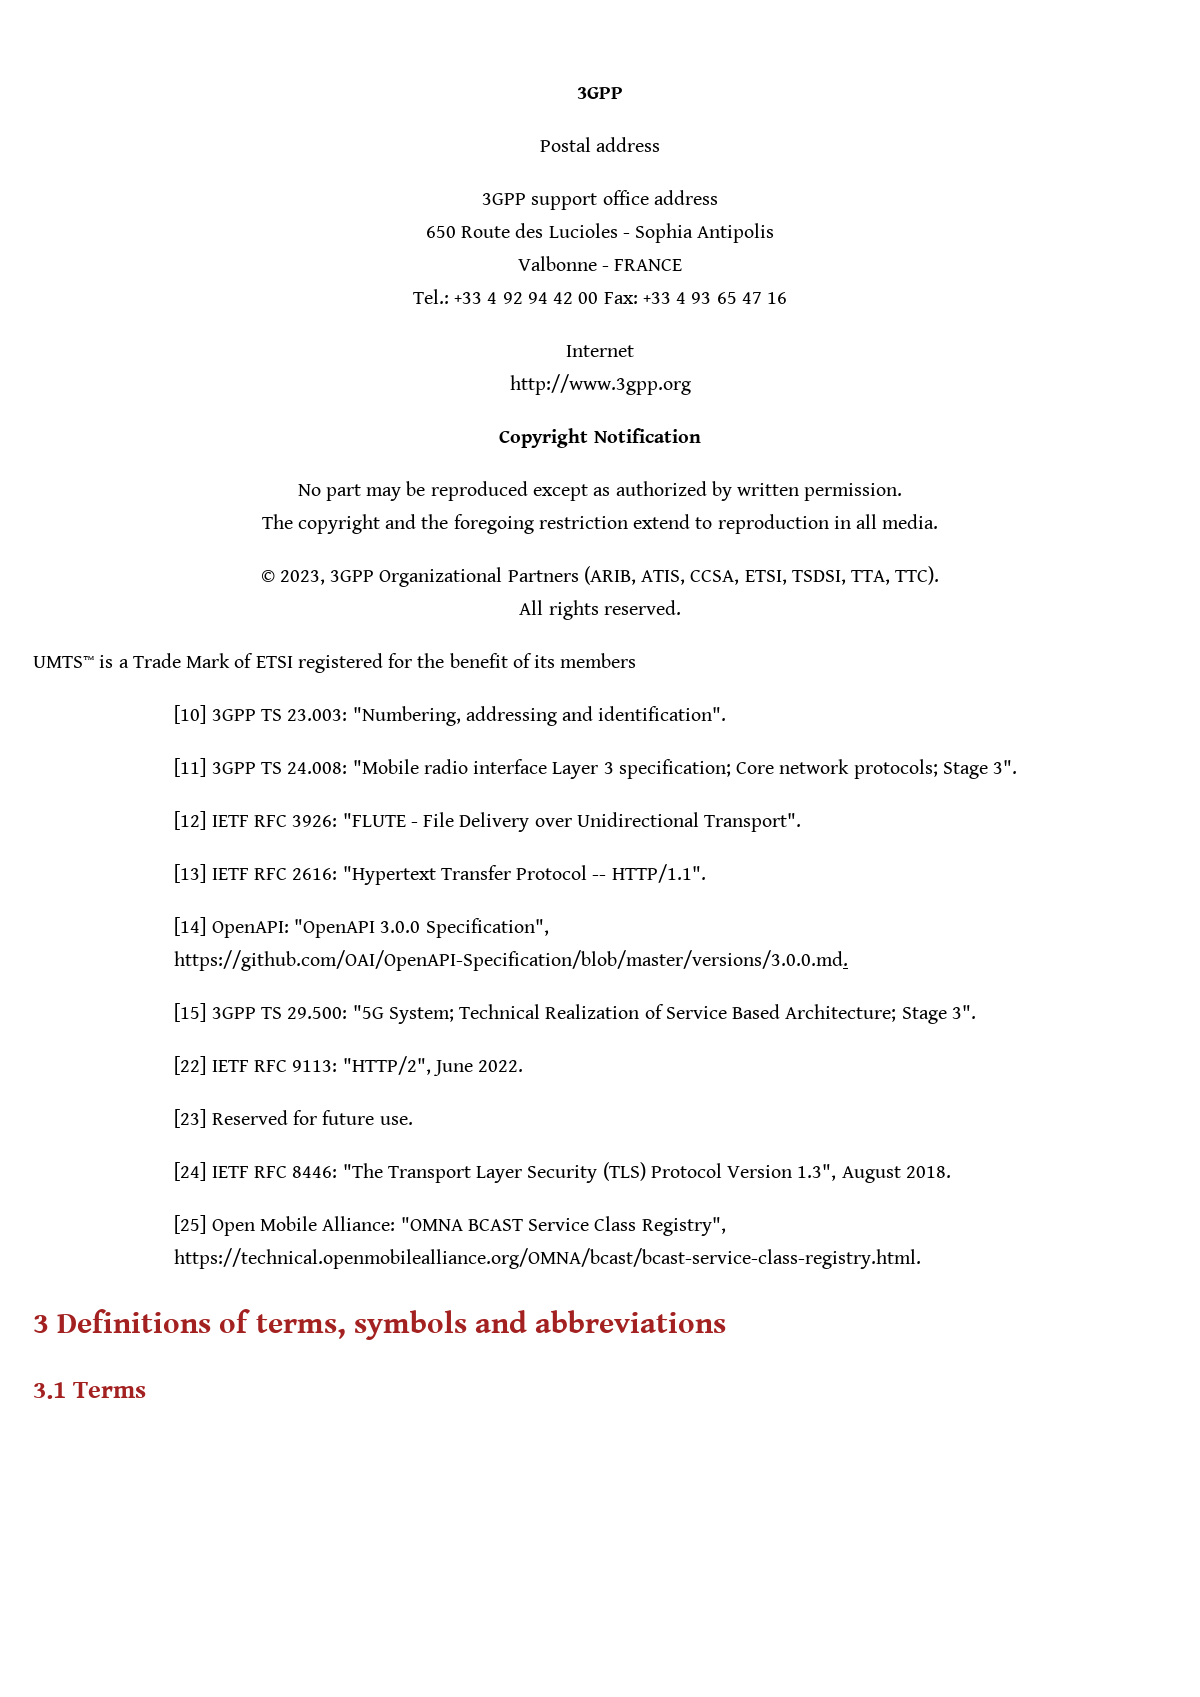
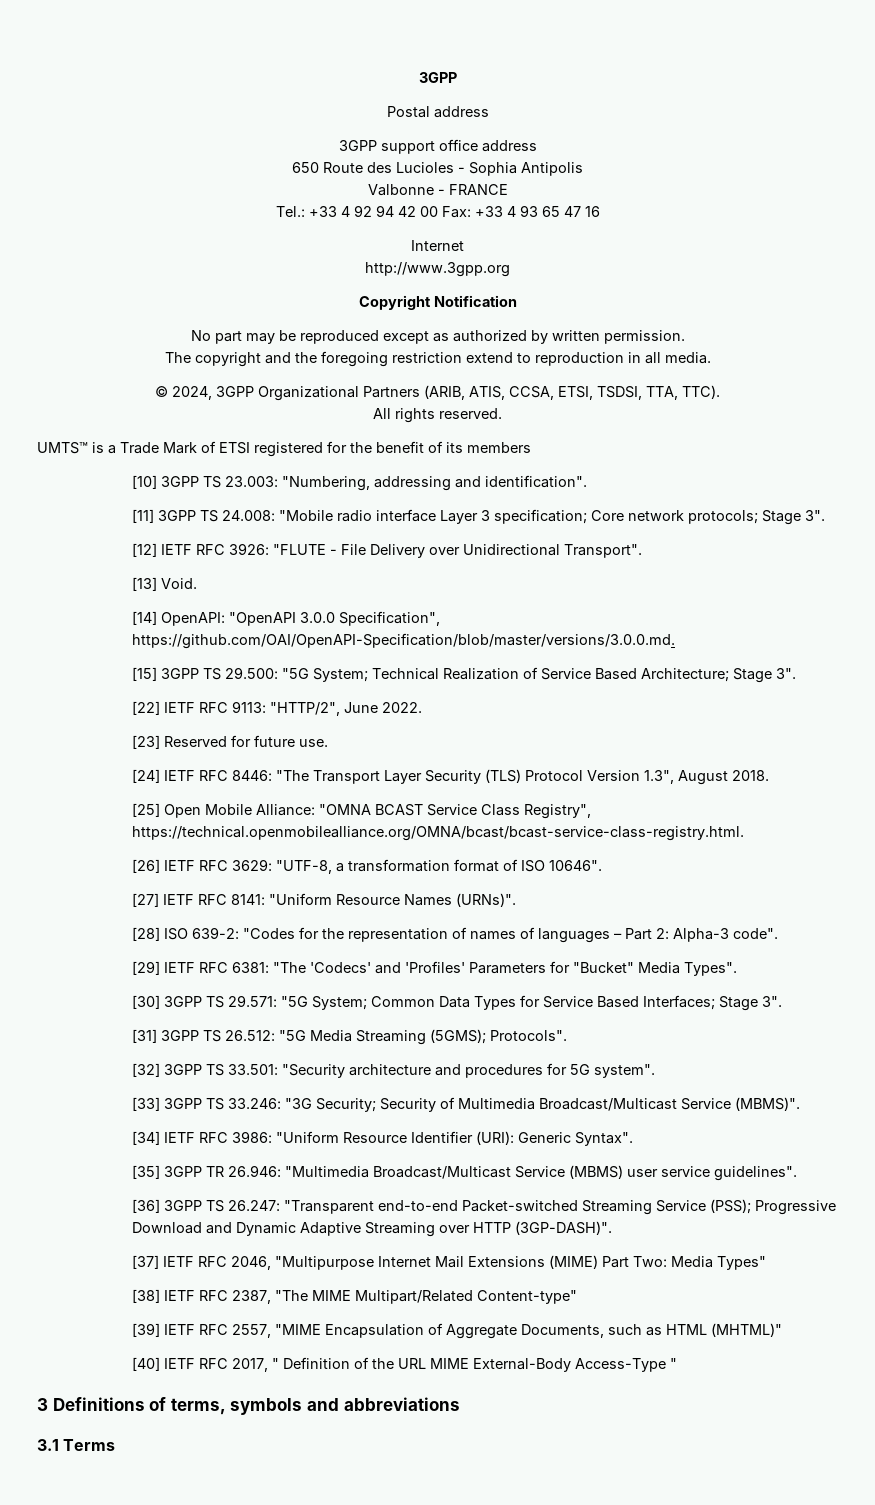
- © 2023, 3GPP Organizational Partners (ARIB, ATIS, CCSA, ETSI, TSDSI, TTA, TTC).
+ © 2024, 3GPP Organizational Partners (ARIB, ATIS, CCSA, ETSI, TSDSI, TTA, TTC).
- [13] IETF RFC 2616: "Hypertext Transfer Protocol -- HTTP/1.1".
+ [13] Void.
+ [26] IETF RFC 3629: "UTF-8, a transformation format of ISO 10646".
+ [27] IETF RFC 8141: "Uniform Resource Names (URNs)".
+ [28] ISO 639-2: "Codes for the representation of names of languages – Part 2: Alpha-3 code".
+ [29] IETF RFC 6381: "The 'Codecs' and 'Profiles' Parameters for "Bucket" Media Types".
+ [30] 3GPP TS 29.571: "5G System; Common Data Types for Service Based Interfaces; Stage 3".
+ [31] 3GPP TS 26.512: "5G Media Streaming (5GMS); Protocols".
+ [32] 3GPP TS 33.501: "Security architecture and procedures for 5G system".
+ [33] 3GPP TS 33.246: "3G Security; Security of Multimedia Broadcast/Multicast Service (MBMS)".
+ [34] IETF RFC 3986: "Uniform Resource Identifier (URI): Generic Syntax".
+ [35] 3GPP TR 26.946: "Multimedia Broadcast/Multicast Service (MBMS) user service guidelines".
+ [36] 3GPP TS 26.247: "Transparent end-to-end Packet-switched Streaming Service (PSS); Progressive Download and Dynamic Adaptive Streaming over HTTP (3GP-DASH)".
+ [37] IETF RFC 2046, "Multipurpose Internet Mail Extensions (MIME) Part Two: Media Types"
+ [38] IETF RFC 2387, "The MIME Multipart/Related Content-type"
+ [39] IETF RFC 2557, "MIME Encapsulation of Aggregate Documents, such as HTML (MHTML)"
+ [40] IETF RFC 2017, " Definition of the URL MIME External-Body Access-Type "

